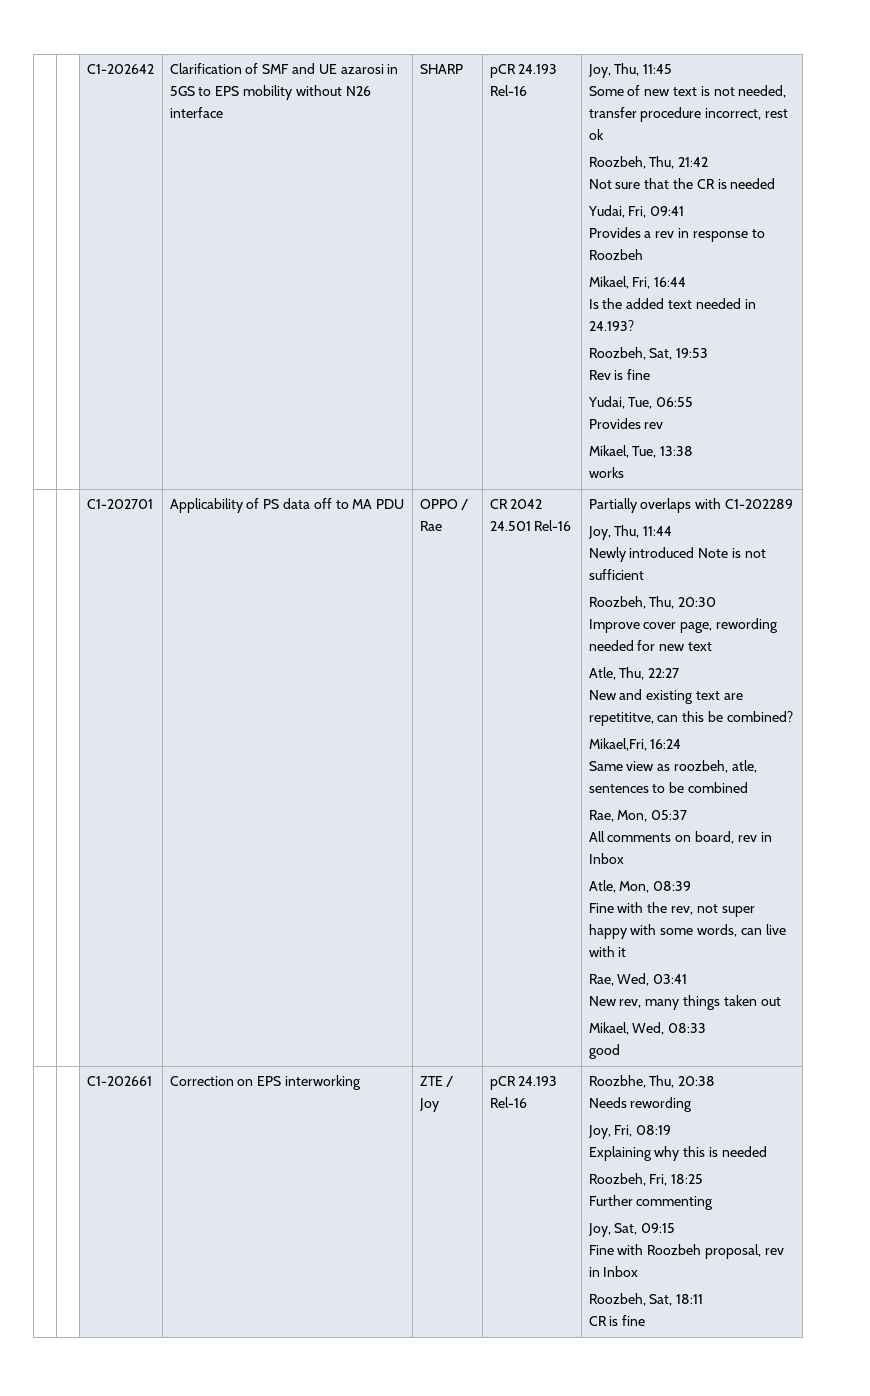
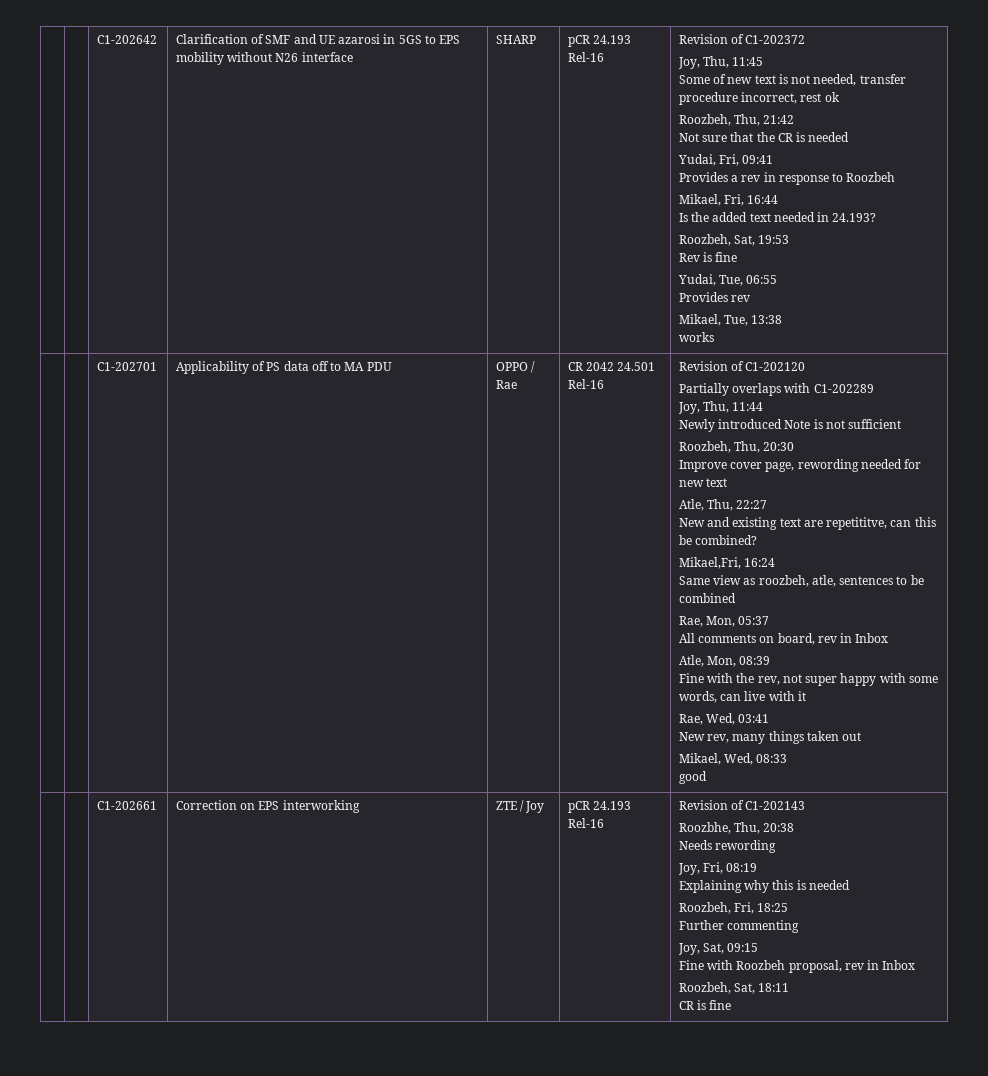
+ Revision of C1-202372
+ Revision of C1-202120
+ Revision of C1-202143

